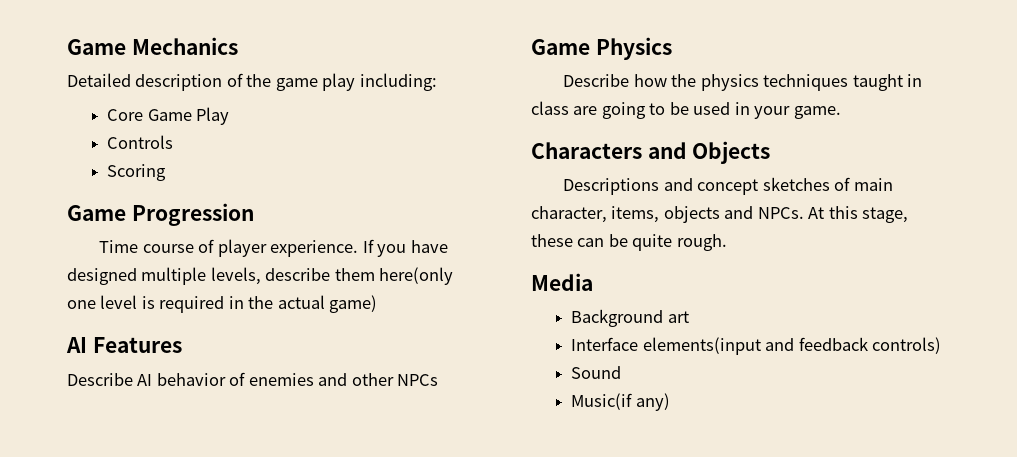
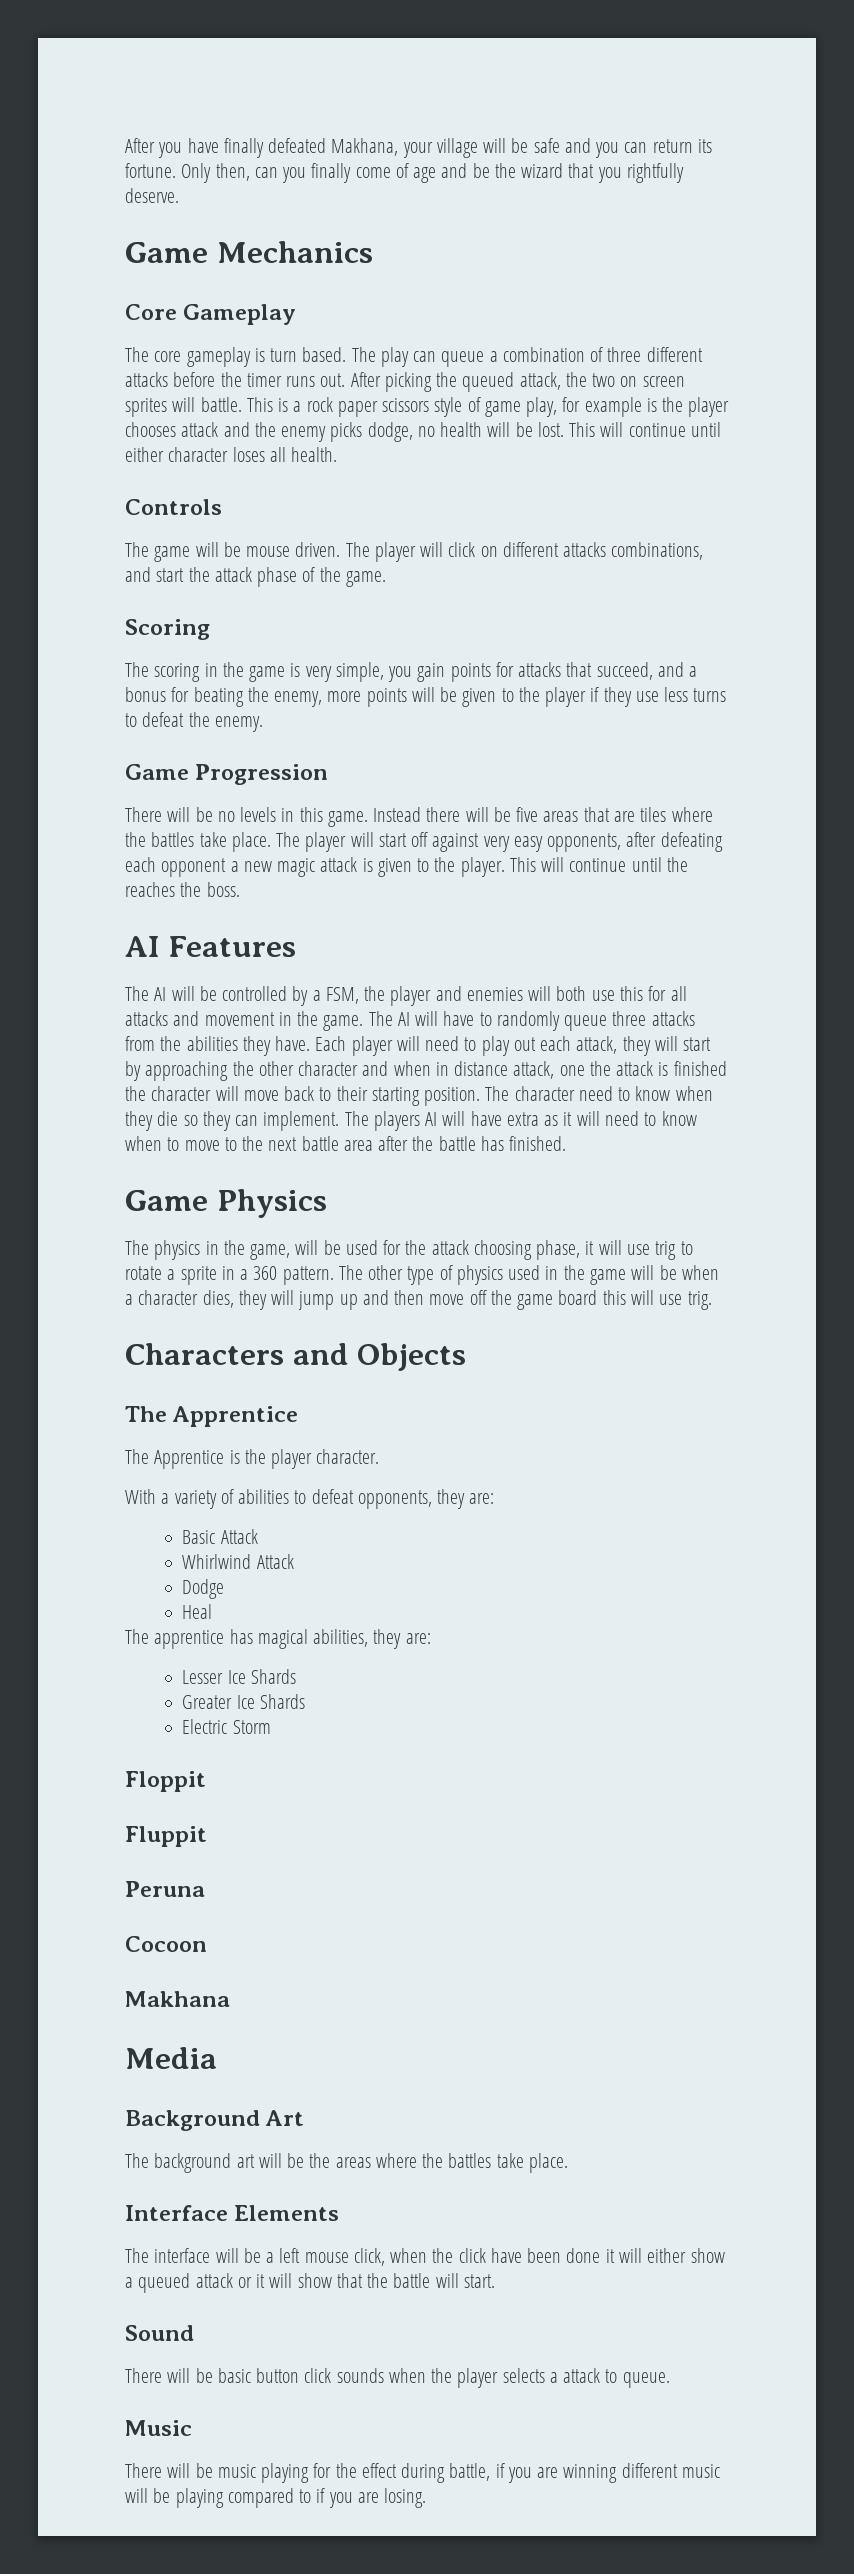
+ After you have finally defeated Makhana, your village will be safe and you can return its fortune. Only then, can you finally come of age and be the wizard that you rightfully deserve.
  Game Mechanics
- Detailed description of the game play including:
- Core Game Play
+ Core Gameplay
+ The core gameplay is turn based. The play can queue a combination of three different attacks before the timer runs out. After picking the queued attack, the two on screen sprites will battle. This is a rock paper scissors style of game play, for example is the player chooses attack and the enemy picks dodge, no health will be lost. This will continue until either character loses all health.
  Controls
+ The game will be mouse driven. The player will click on different attacks combinations, and start the attack phase of the game.
  Scoring
+ The scoring in the game is very simple, you gain points for attacks that succeed, and a bonus for beating the enemy, more points will be given to the player if they use less turns to defeat the enemy.
  Game Progression
- Time course of player experience. If you have designed multiple levels, describe them here(only one level is required in the actual game)
+ There will be no levels in this game. Instead there will be five areas that are tiles where the battles take place. The player will start off against very easy opponents, after defeating each opponent a new magic attack is given to the player. This will continue until the reaches the boss.
  AI Features
- Describe AI behavior of enemies and other NPCs
+ The AI will be controlled by a FSM, the player and enemies will both use this for all attacks and movement in the game. The AI will have to randomly queue three attacks from the abilities they have. Each player will need to play out each attack, they will start by approaching the other character and when in distance attack, one the attack is finished the character will move back to their starting position. The character need to know when they die so they can implement. The players AI will have extra as it will need to know when to move to the next battle area after the battle has finished.
  Game Physics
- Describe how the physics techniques taught in class are going to be used in your game.
+ The physics in the game, will be used for the attack choosing phase, it will use trig to rotate a sprite in a 360 pattern. The other type of physics used in the game will be when a character dies, they will jump up and then move off the game board this will use trig.
  Characters and Objects
- Descriptions and concept sketches of main character, items, objects and NPCs. At this stage, these can be quite rough.
+ The Apprentice
+ The Apprentice is the player character.
+ With a variety of abilities to defeat opponents, they are:
+ Basic Attack
+ Whirlwind Attack
+ Dodge
+ Heal
+ The apprentice has magical abilities, they are:
+ Lesser Ice Shards
+ Greater Ice Shards
+ Electric Storm
+ Floppit
+ Fluppit
+ Peruna
+ Cocoon
+ Makhana
  Media
- Background art
- Interface elements(input and feedback controls)
+ Background Art
+ The background art will be the areas where the battles take place.
+ Interface Elements
+ The interface will be a left mouse click, when the click have been done it will either show a queued attack or it will show that the battle will start.
  Sound
- Music(if any)
+ There will be basic button click sounds when the player selects a attack to queue.
+ Music
+ There will be music playing for the effect during battle, if you are winning different music will be playing compared to if you are losing.

